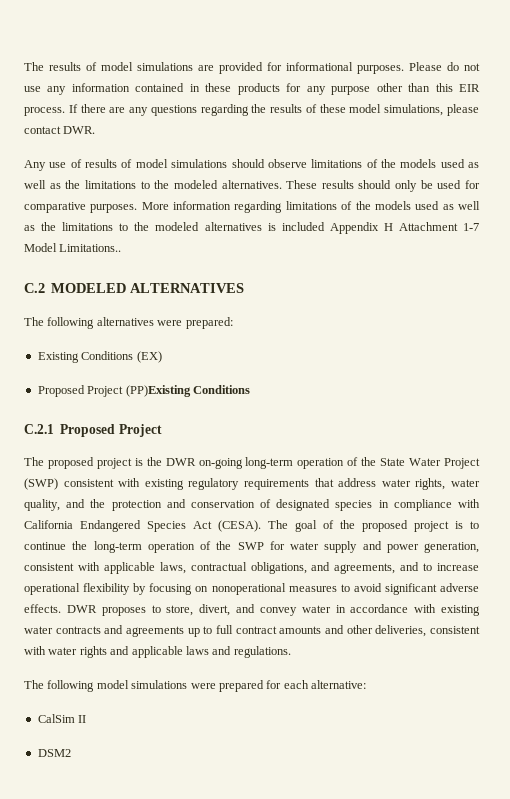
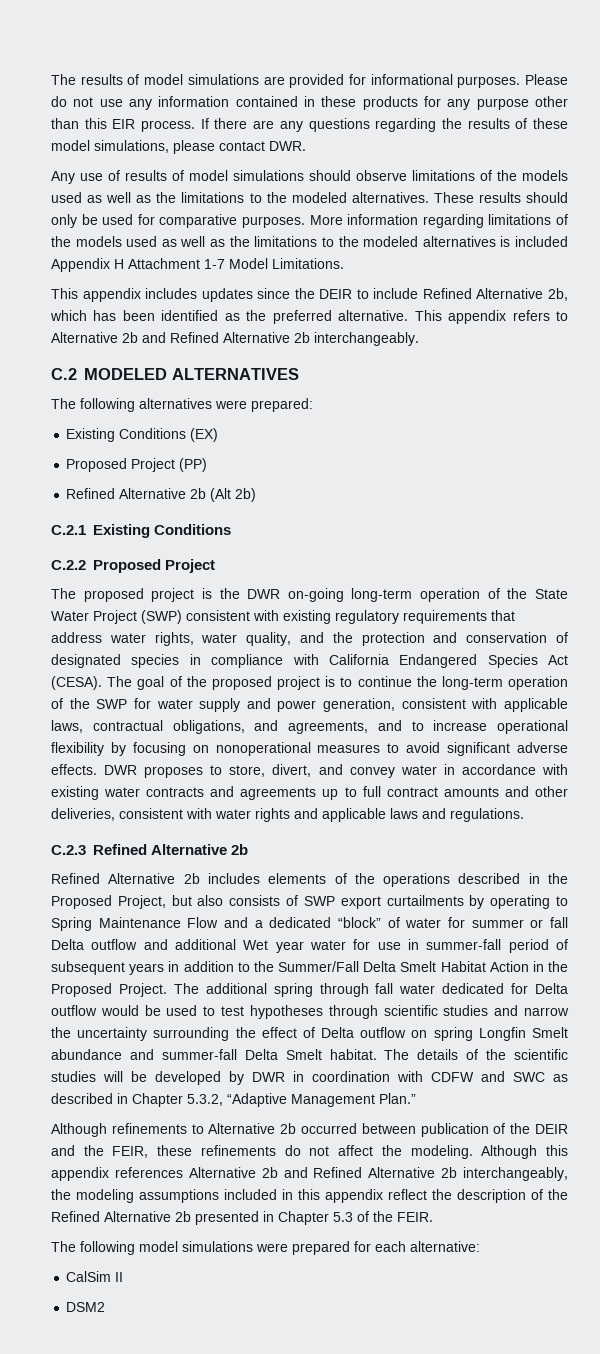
- More information regarding limitations of the models used as well as the limitations to the modeled alternatives is included Appendix H Attachment 1-7 Model Limitations..
+ More information regarding limitations of the models used as well as the limitations to the modeled alternatives is included Appendix H Attachment 1-7 Model Limitations.
+ This appendix includes updates since the DEIR to include Refined Alternative 2b, which has been identified as the preferred alternative. This appendix refers to Alternative 2b and Refined Alternative 2b interchangeably.
- Proposed Project (PP)Existing Conditions
+ Proposed Project (PP)
+ Refined Alternative 2b (Alt 2b)
+ C.2.1 Existing Conditions
- C.2.1 Proposed Project
+ C.2.2 Proposed Project
+ C.2.3 Refined Alternative 2b
+ Refined Alternative 2b includes elements of the operations described in the Proposed Project, but also consists of SWP export curtailments by operating to Spring Maintenance Flow and a dedicated “block” of water for summer or fall Delta outflow and additional Wet year water for use in summer-fall period of subsequent years in addition to the Summer/Fall Delta Smelt Habitat Action in the Proposed Project. The additional spring through fall water dedicated for Delta outflow would be used to test hypotheses through scientific studies and narrow the uncertainty surrounding the effect of Delta outflow on spring Longfin Smelt abundance and summer-fall Delta Smelt habitat. The details of the scientific studies will be developed by DWR in coordination with CDFW and SWC as described in Chapter 5.3.2, “Adaptive Management Plan.”
+ Although refinements to Alternative 2b occurred between publication of the DEIR and the FEIR, these refinements do not affect the modeling. Although this appendix references Alternative 2b and Refined Alternative 2b interchangeably, the modeling assumptions included in this appendix reflect the description of the Refined Alternative 2b presented in Chapter 5.3 of the FEIR.

